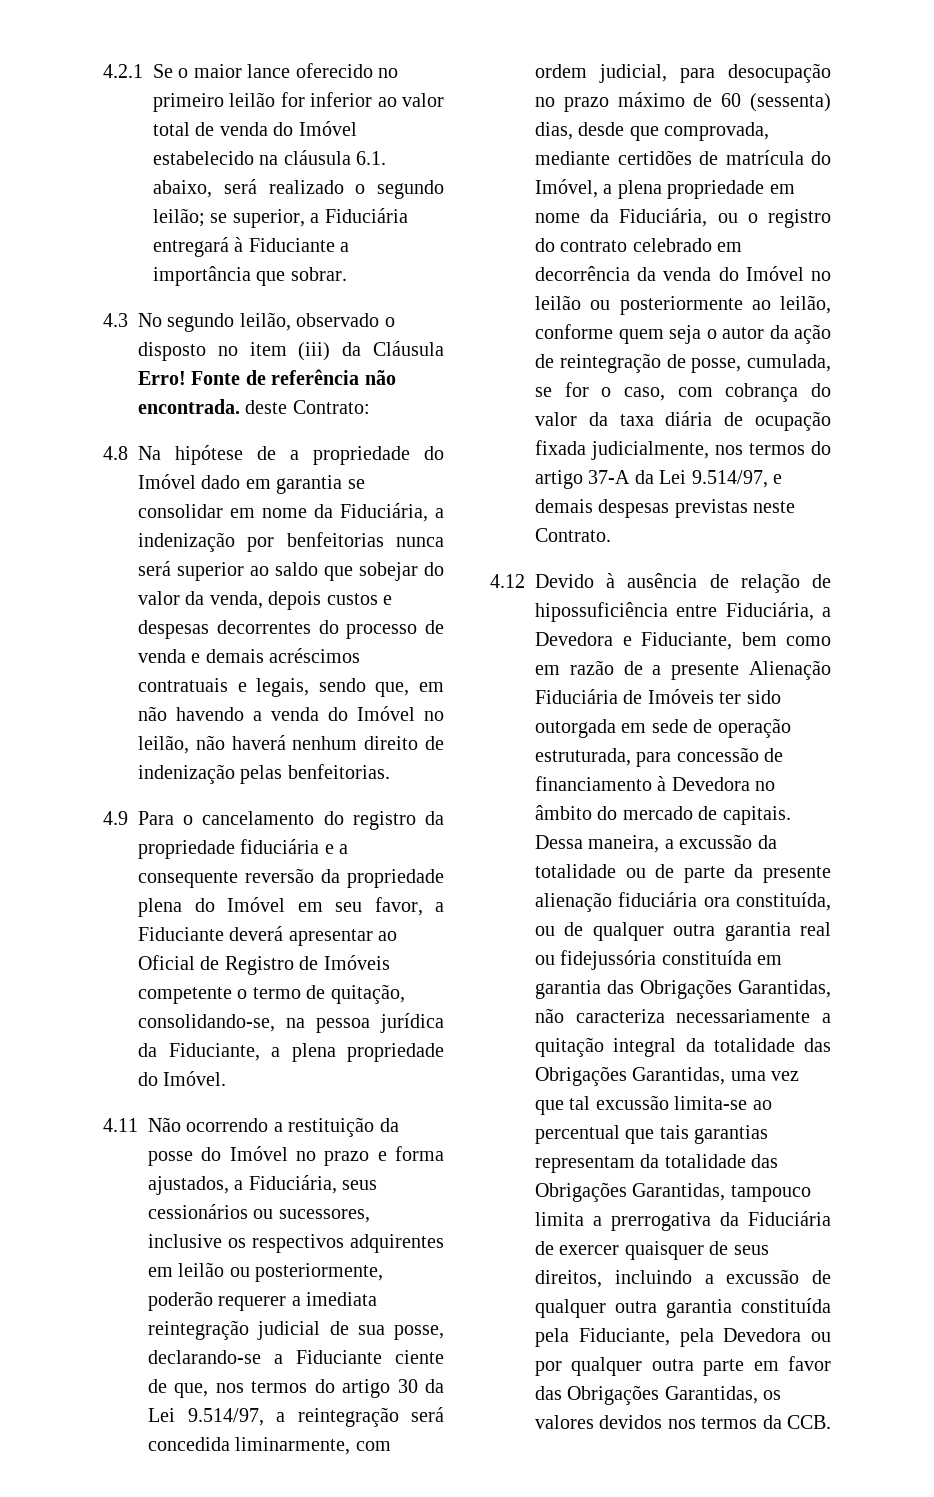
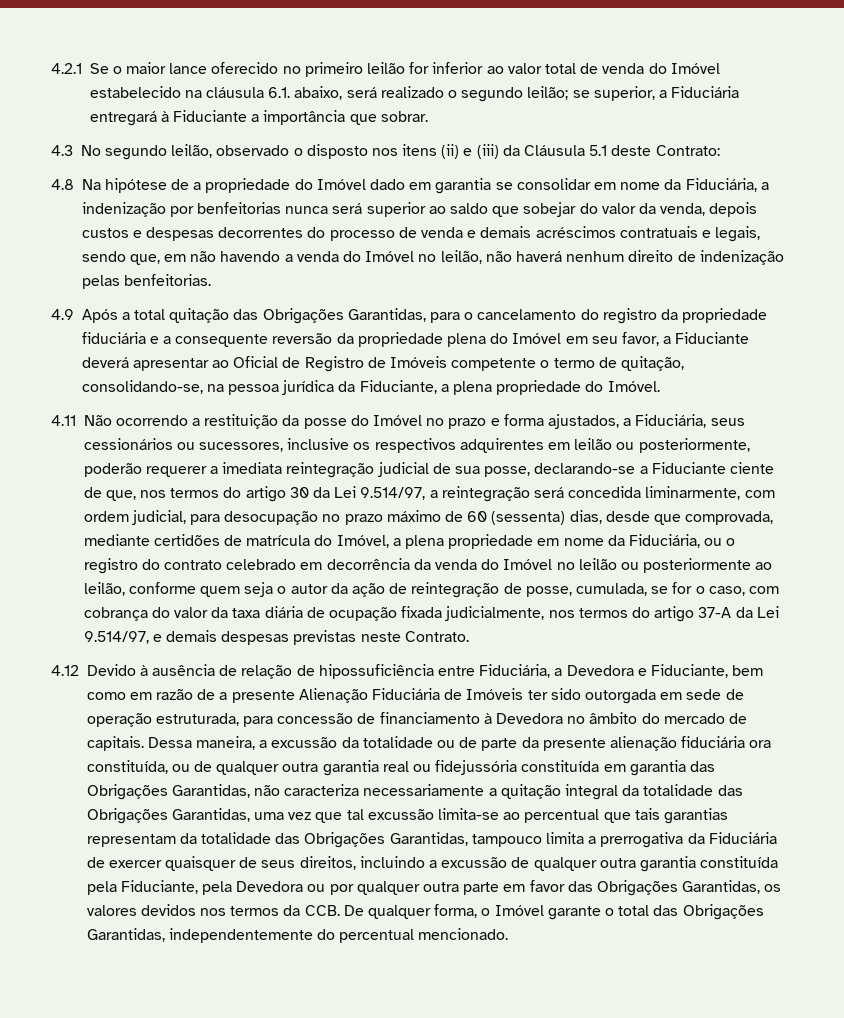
- 4.3 No segundo leilão, observado o disposto no item (iii) da Cláusula Erro! Fonte de referência não encontrada. deste Contrato:
+ 4.3 No segundo leilão, observado o disposto nos itens (ii) e (iii) da Cláusula 5.1 deste Contrato:
- 4.9 Para o cancelamento do registro da propriedade fiduciária e a consequente reversão da propriedade plena do Imóvel em seu favor, a Fiduciante deverá apresentar ao Oficial de Registro de Imóveis competente o termo de quitação, consolidando-se, na pessoa jurídica da Fiduciante, a plena propriedade do Imóvel.
+ 4.9 Após a total quitação das Obrigações Garantidas, para o cancelamento do registro da propriedade fiduciária e a consequente reversão da propriedade plena do Imóvel em seu favor, a Fiduciante deverá apresentar ao Oficial de Registro de Imóveis competente o termo de quitação, consolidando-se, na pessoa jurídica da Fiduciante, a plena propriedade do Imóvel.
- Dessa maneira, a excussão da totalidade ou de parte da presente alienação fiduciária ora constituída, ou de qualquer outra garantia real ou fidejussória constituída em garantia das Obrigações Garantidas, não caracteriza necessariamente a quitação integral da totalidade das Obrigações Garantidas, uma vez que tal excussão limita-se ao percentual que tais garantias representam da totalidade das Obrigações Garantidas, tampouco limita a prerrogativa da Fiduciária de exercer quaisquer de seus direitos, incluindo a excussão de qualquer outra garantia constituída pela Fiduciante, pela Devedora ou por qualquer outra parte em favor das Obrigações Garantidas, os valores devidos nos termos da CCB.
+ Dessa maneira, a excussão da totalidade ou de parte da presente alienação fiduciária ora constituída, ou de qualquer outra garantia real ou fidejussória constituída em garantia das Obrigações Garantidas, não caracteriza necessariamente a quitação integral da totalidade das Obrigações Garantidas, uma vez que tal excussão limita-se ao percentual que tais garantias representam da totalidade das Obrigações Garantidas, tampouco limita a prerrogativa da Fiduciária de exercer quaisquer de seus direitos, incluindo a excussão de qualquer outra garantia constituída pela Fiduciante, pela Devedora ou por qualquer outra parte em favor das Obrigações Garantidas, os valores devidos nos termos da CCB. De qualquer forma, o Imóvel garante o total das Obrigações Garantidas, independentemente do percentual mencionado.

